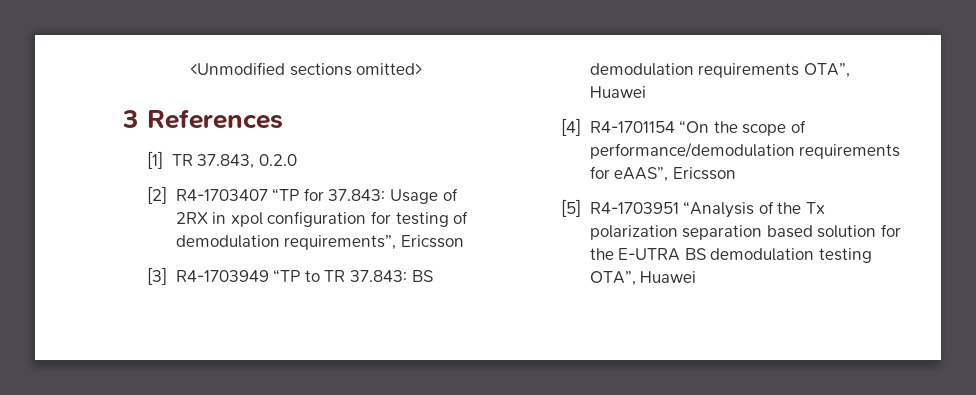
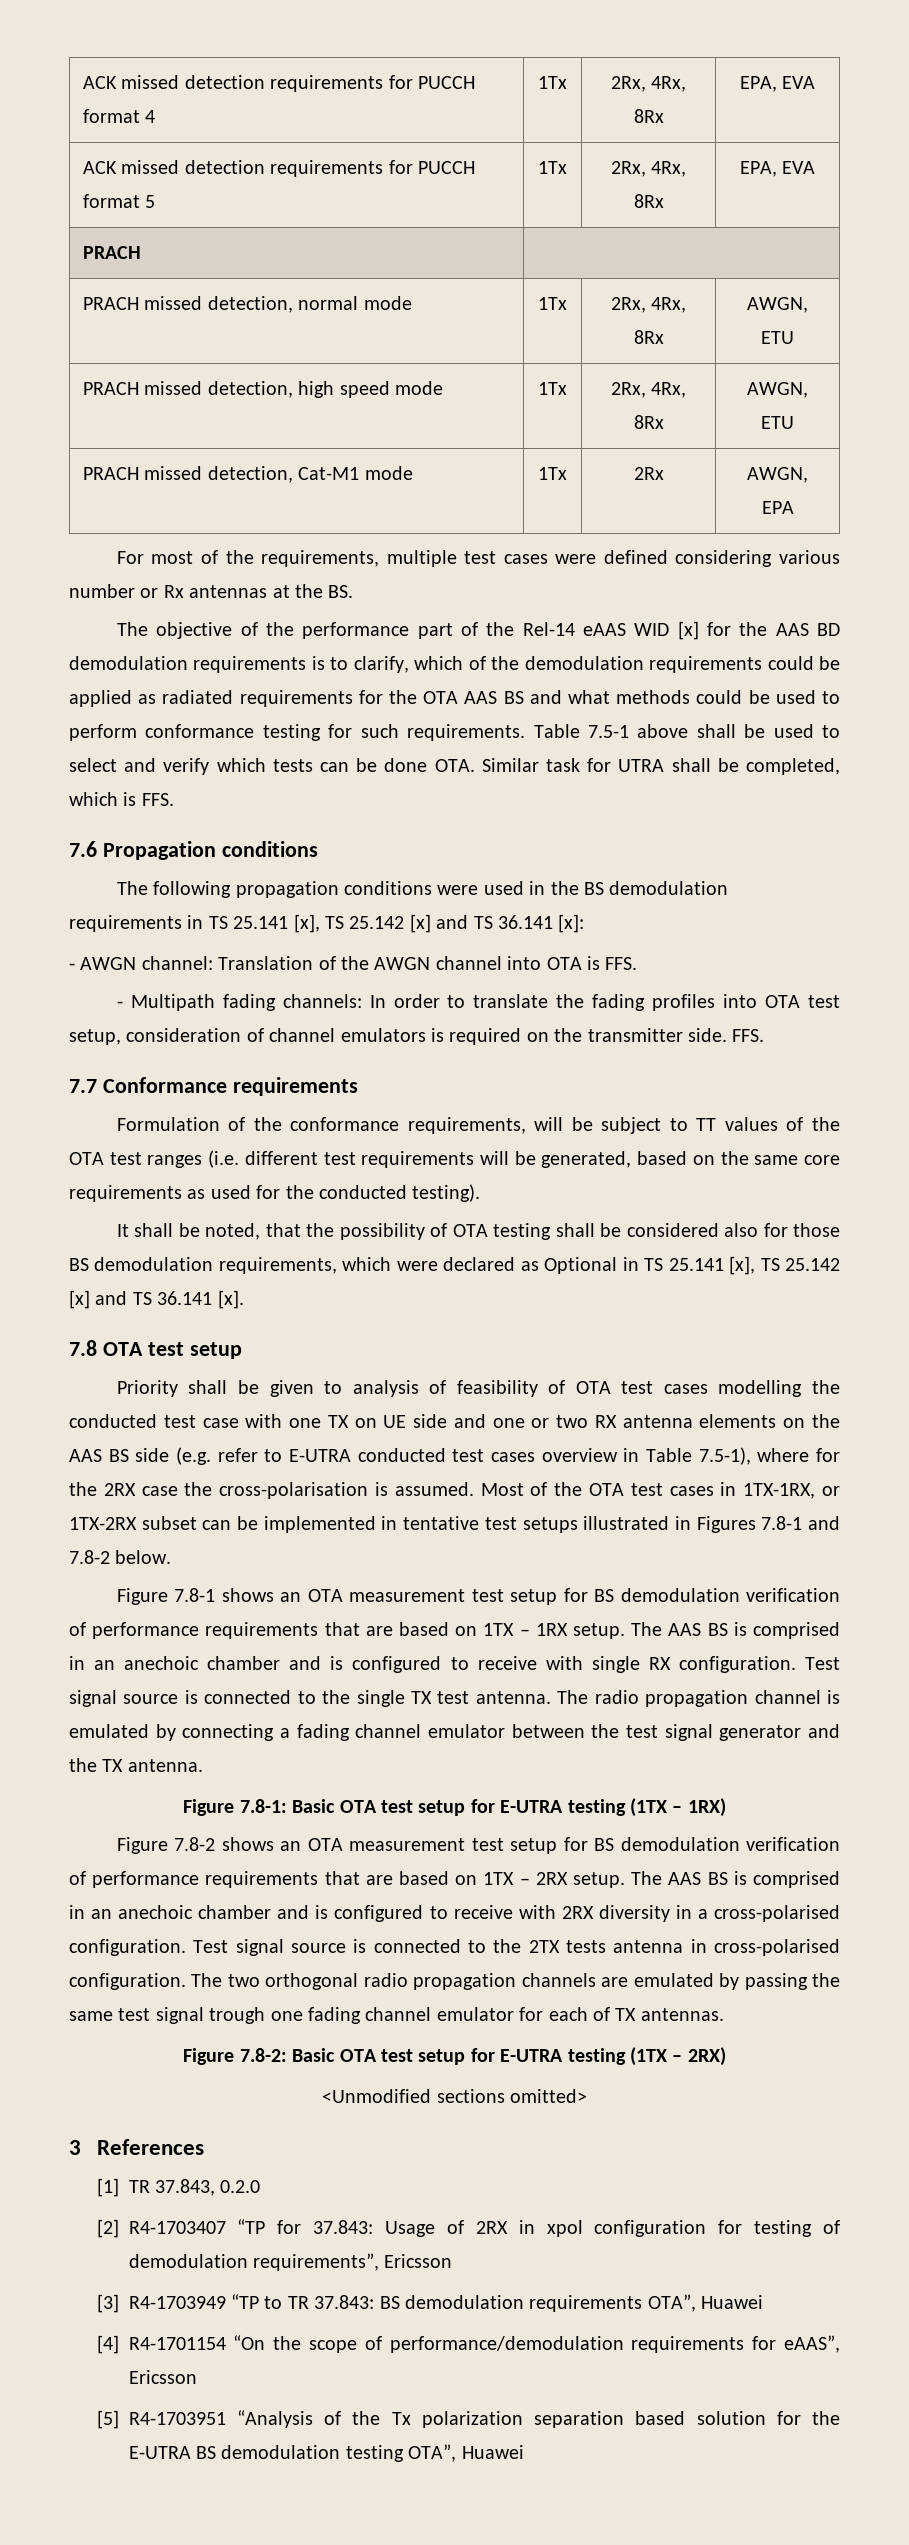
+ ACK missed detection requirements for PUCCH format 4 | 1Tx | 2Rx, 4Rx, 8Rx | EPA, EVA
+ ACK missed detection requirements for PUCCH format 5 | 1Tx | 2Rx, 4Rx, 8Rx | EPA, EVA
+ PRACH |
+ PRACH missed detection, normal mode | 1Tx | 2Rx, 4Rx, 8Rx | AWGN, ETU
+ PRACH missed detection, high speed mode | 1Tx | 2Rx, 4Rx, 8Rx | AWGN, ETU
+ PRACH missed detection, Cat-M1 mode | 1Tx | 2Rx | AWGN, EPA
+ For most of the requirements, multiple test cases were defined considering various number or Rx antennas at the BS.
+ The objective of the performance part of the Rel-14 eAAS WID [x] for the AAS BD demodulation requirements is to clarify, which of the demodulation requirements could be applied as radiated requirements for the OTA AAS BS and what methods could be used to perform conformance testing for such requirements. Table 7.5-1 above shall be used to select and verify which tests can be done OTA. Similar task for UTRA shall be completed, which is FFS.
+ 7.6 Propagation conditions
+ The following propagation conditions were used in the BS demodulation requirements in TS 25.141 [x], TS 25.142 [x] and TS 36.141 [x]:
+ - AWGN channel: Translation of the AWGN channel into OTA is FFS.
+ - Multipath fading channels: In order to translate the fading profiles into OTA test setup, consideration of channel emulators is required on the transmitter side. FFS.
+ 7.7 Conformance requirements
+ Formulation of the conformance requirements, will be subject to TT values of the OTA test ranges (i.e. different test requirements will be generated, based on the same core requirements as used for the conducted testing).
+ It shall be noted, that the possibility of OTA testing shall be considered also for those BS demodulation requirements, which were declared as Optional in TS 25.141 [x], TS 25.142 [x] and TS 36.141 [x].
+ 7.8 OTA test setup
+ Priority shall be given to analysis of feasibility of OTA test cases modelling the conducted test case with one TX on UE side and one or two RX antenna elements on the AAS BS side (e.g. refer to E-UTRA conducted test cases overview in Table 7.5-1), where for the 2RX case the cross-polarisation is assumed. Most of the OTA test cases in 1TX-1RX, or 1TX-2RX subset can be implemented in tentative test setups illustrated in Figures 7.8-1 and 7.8-2 below.
+ Figure 7.8-1 shows an OTA measurement test setup for BS demodulation verification of performance requirements that are based on 1TX – 1RX setup. The AAS BS is comprised in an anechoic chamber and is configured to receive with single RX configuration. Test signal source is connected to the single TX test antenna. The radio propagation channel is emulated by connecting a fading channel emulator between the test signal generator and the TX antenna.
+ Figure 7.8-1: Basic OTA test setup for E-UTRA testing (1TX – 1RX)
+ Figure 7.8-2 shows an OTA measurement test setup for BS demodulation verification of performance requirements that are based on 1TX – 2RX setup. The AAS BS is comprised in an anechoic chamber and is configured to receive with 2RX diversity in a cross-polarised configuration. Test signal source is connected to the 2TX tests antenna in cross-polarised configuration. The two orthogonal radio propagation channels are emulated by passing the same test signal trough one fading channel emulator for each of TX antennas.
+ Figure 7.8-2: Basic OTA test setup for E-UTRA testing (1TX – 2RX)

